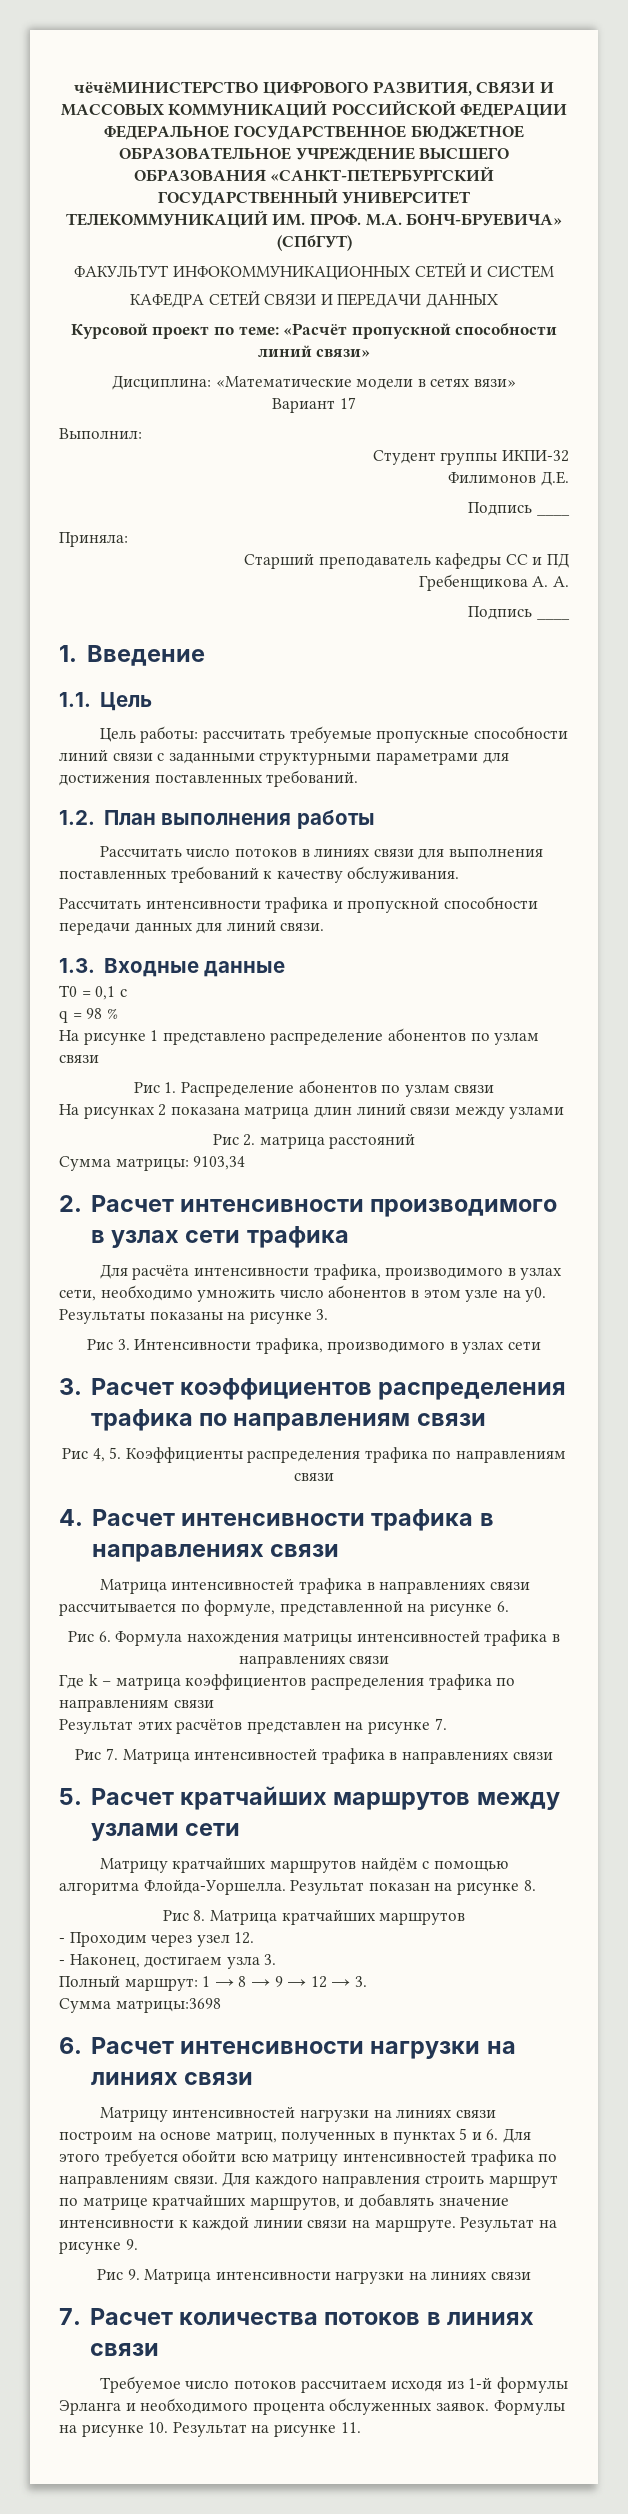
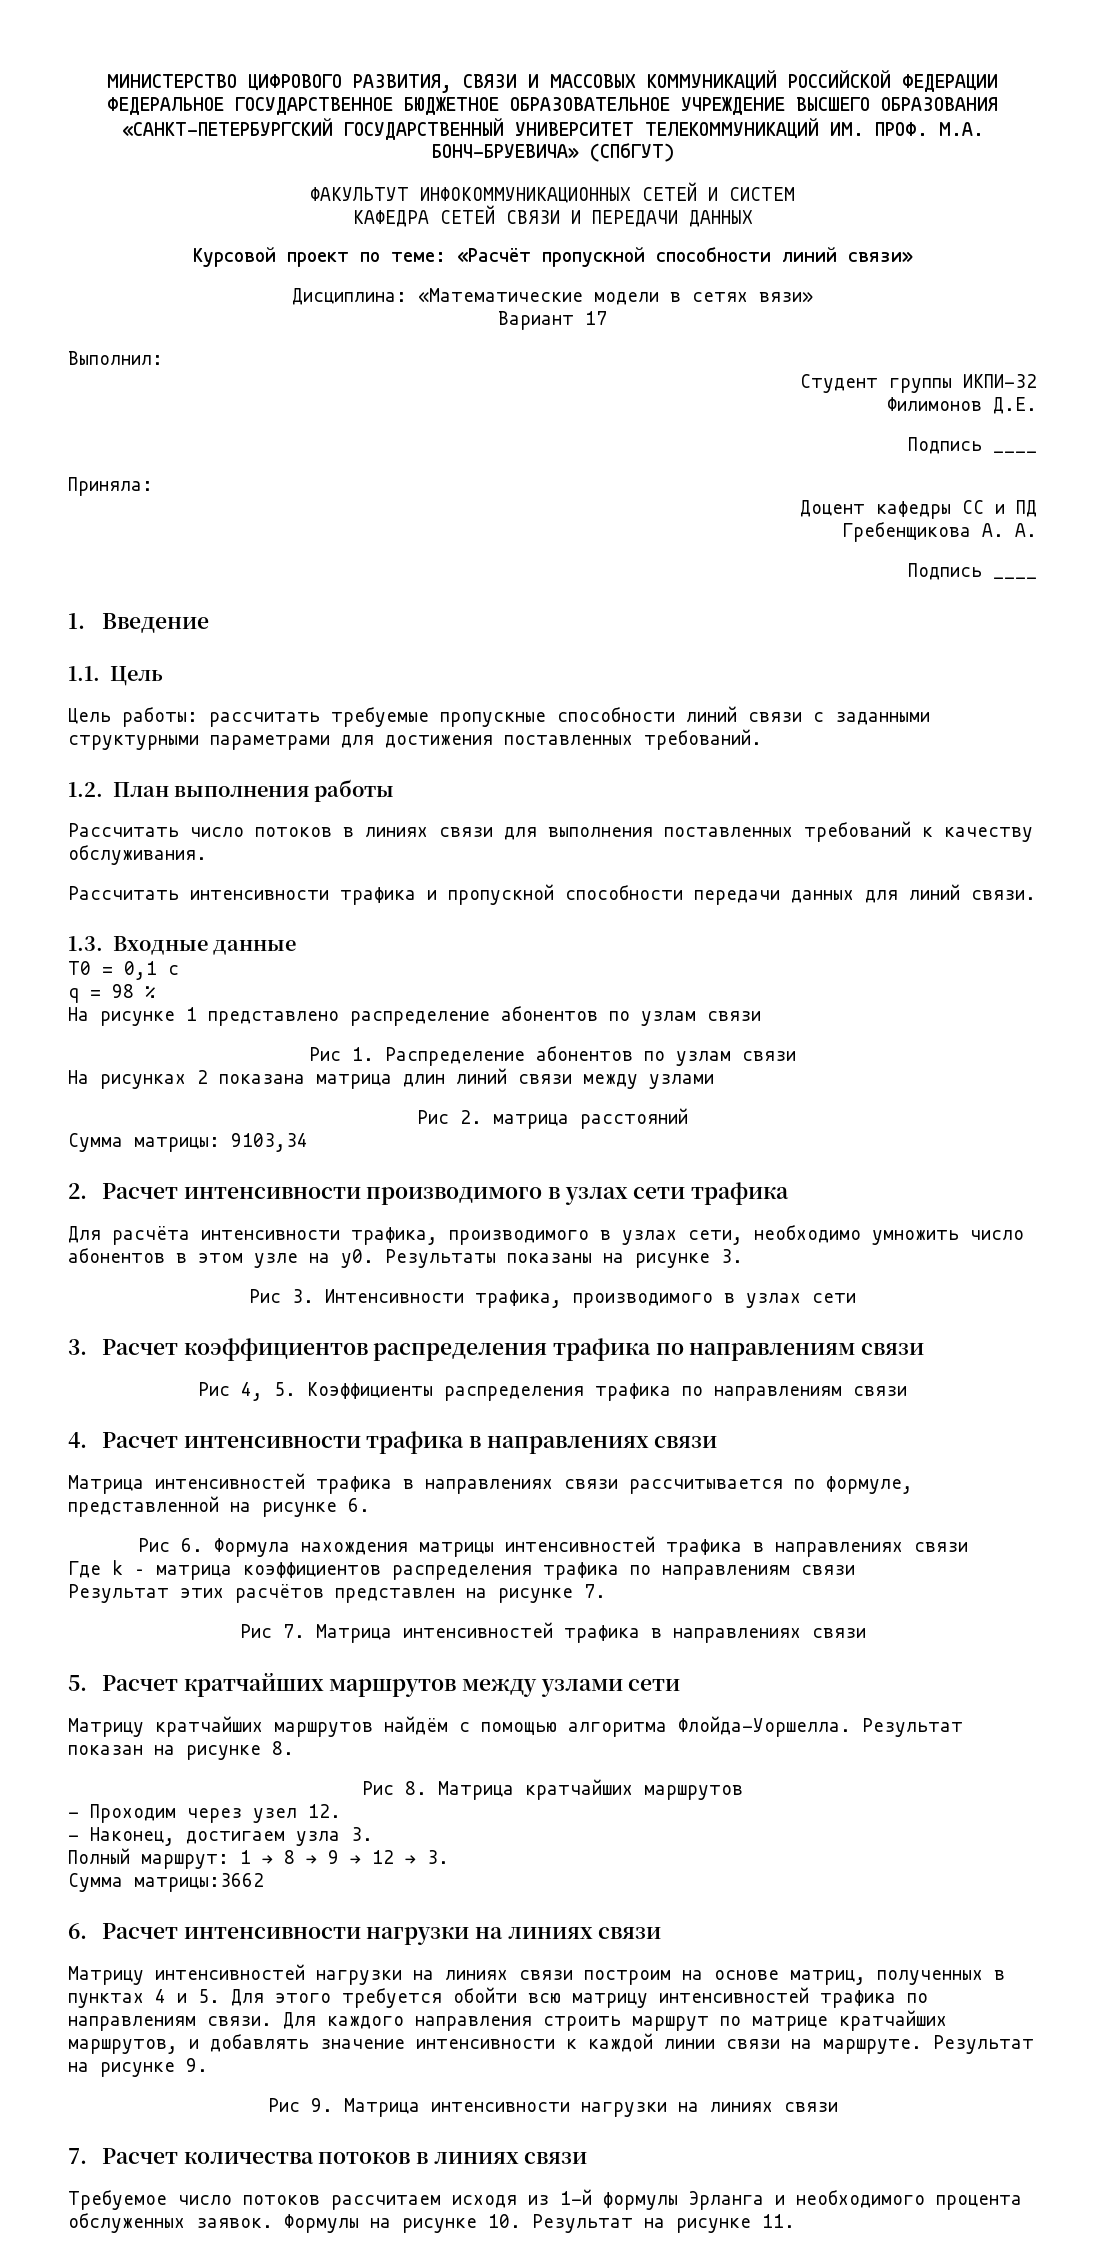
- чёчёМИНИСТЕРСТВО ЦИФРОВОГО РАЗВИТИЯ, СВЯЗИ И МАССОВЫХ КОММУНИКАЦИЙ РОССИЙСКОЙ ФЕДЕРАЦИИ ФЕДЕРАЛЬНОЕ ГОСУДАРСТВЕННОЕ БЮДЖЕТНОЕ ОБРАЗОВАТЕЛЬНОЕ УЧРЕЖДЕНИЕ ВЫСШЕГО ОБРАЗОВАНИЯ «САНКТ-ПЕТЕРБУРГСКИЙ ГОСУДАРСТВЕННЫЙ УНИВЕРСИТЕТ ТЕЛЕКОММУНИКАЦИЙ ИМ. ПРОФ.
+ МИНИСТЕРСТВО ЦИФРОВОГО РАЗВИТИЯ, СВЯЗИ И МАССОВЫХ КОММУНИКАЦИЙ РОССИЙСКОЙ ФЕДЕРАЦИИ ФЕДЕРАЛЬНОЕ ГОСУДАРСТВЕННОЕ БЮДЖЕТНОЕ ОБРАЗОВАТЕЛЬНОЕ УЧРЕЖДЕНИЕ ВЫСШЕГО ОБРАЗОВАНИЯ «САНКТ-ПЕТЕРБУРГСКИЙ ГОСУДАРСТВЕННЫЙ УНИВЕРСИТЕТ ТЕЛЕКОММУНИКАЦИЙ ИМ. ПРОФ.
- Старший преподаватель кафедры СС и ПД
+ Доцент кафедры СС и ПД
- Сумма матрицы:3698
+ Сумма матрицы:3662
- Матрицу интенсивностей нагрузки на линиях связи построим на основе матриц, полученных в пунктах 5 и 6. Для этого требуется обойти всю матрицу интенсивностей трафика по направлениям связи.
+ Матрицу интенсивностей нагрузки на линиях связи построим на основе матриц, полученных в пунктах 4 и 5. Для этого требуется обойти всю матрицу интенсивностей трафика по направлениям связи.

